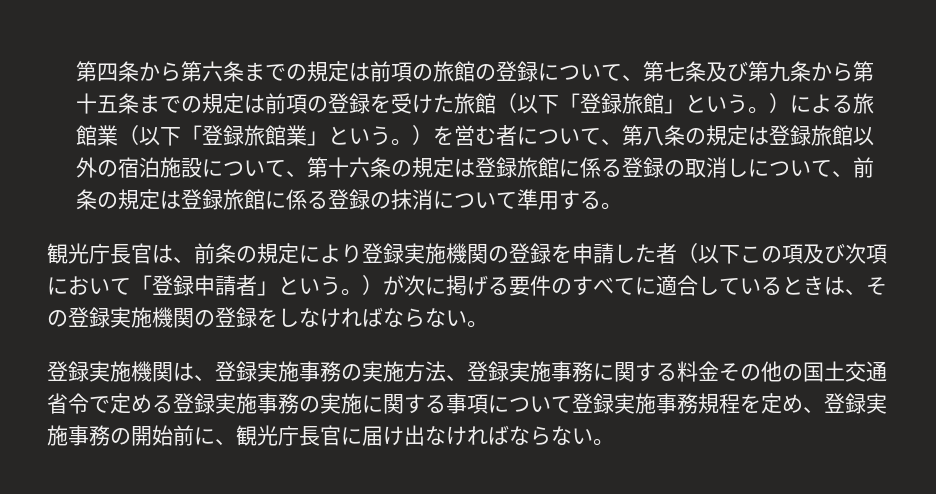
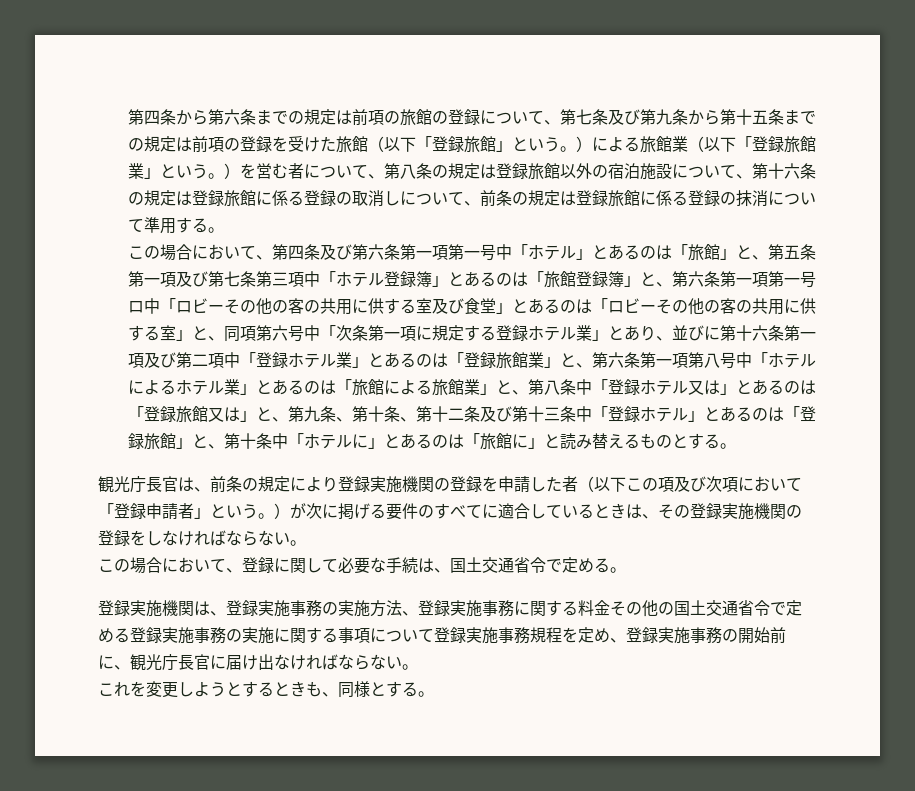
+ この場合において、第四条及び第六条第一項第一号中「ホテル」とあるのは「旅館」と、第五条第一項及び第七条第三項中「ホテル登録簿」とあるのは「旅館登録簿」と、第六条第一項第一号ロ中「ロビーその他の客の共用に供する室及び食堂」とあるのは「ロビーその他の客の共用に供する室」と、同項第六号中「次条第一項に規定する登録ホテル業」とあり、並びに第十六条第一項及び第二項中「登録ホテル業」とあるのは「登録旅館業」と、第六条第一項第八号中「ホテルによるホテル業」とあるのは「旅館による旅館業」と、第八条中「登録ホテル又は」とあるのは「登録旅館又は」と、第九条、第十条、第十二条及び第十三条中「登録ホテル」とあるのは「登録旅館」と、第十条中「ホテルに」とあるのは「旅館に」と読み替えるものとする。
+ この場合において、登録に関して必要な手続は、国土交通省令で定める。
+ これを変更しようとするときも、同様とする。

